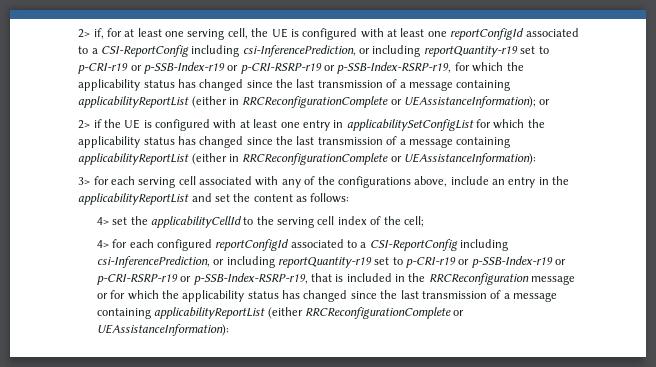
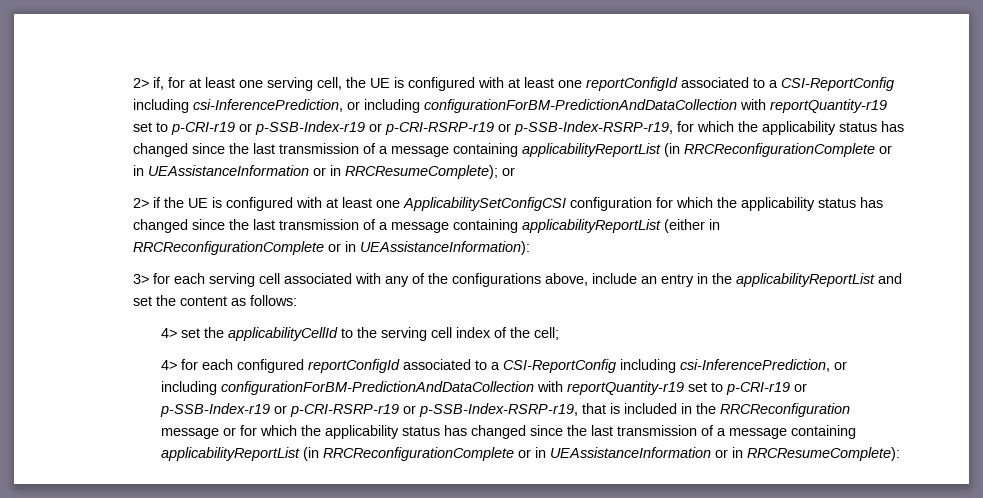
- 2> if, for at least one serving cell, the UE is configured with at least one reportConfigId associated to a CSI-ReportConfig including csi-InferencePrediction, or including reportQuantity-r19 set to p-CRI-r19 or p-SSB-Index-r19 or p-CRI-RSRP-r19 or p-SSB-Index-RSRP-r19, for which the applicability status has changed since the last transmission of a message containing applicabilityReportList (either in RRCReconfigurationComplete or UEAssistanceInformation); or
+ 2> if, for at least one serving cell, the UE is configured with at least one reportConfigId associated to a CSI-ReportConfig including csi-InferencePrediction, or including configurationForBM-PredictionAndDataCollection with reportQuantity-r19 set to p-CRI-r19 or p-SSB-Index-r19 or p-CRI-RSRP-r19 or p-SSB-Index-RSRP-r19, for which the applicability status has changed since the last transmission of a message containing applicabilityReportList (in RRCReconfigurationComplete or in UEAssistanceInformation or in RRCResumeComplete); or
- 2> if the UE is configured with at least one entry in applicabilitySetConfigList for which the applicability status has changed since the last transmission of a message containing applicabilityReportList (either in RRCReconfigurationComplete or UEAssistanceInformation):
+ 2> if the UE is configured with at least one ApplicabilitySetConfigCSI configuration for which the applicability status has changed since the last transmission of a message containing applicabilityReportList (either in RRCReconfigurationComplete or in UEAssistanceInformation):
- 4> for each configured reportConfigId associated to a CSI-ReportConfig including csi-InferencePrediction, or including reportQuantity-r19 set to p-CRI-r19 or p-SSB-Index-r19 or p-CRI-RSRP-r19 or p-SSB-Index-RSRP-r19, that is included in the RRCReconfiguration message or for which the applicability status has changed since the last transmission of a message containing applicabilityReportList (either RRCReconfigurationComplete or UEAssistanceInformation):
+ 4> for each configured reportConfigId associated to a CSI-ReportConfig including csi-InferencePrediction, or including configurationForBM-PredictionAndDataCollection with reportQuantity-r19 set to p-CRI-r19 or p-SSB-Index-r19 or p-CRI-RSRP-r19 or p-SSB-Index-RSRP-r19, that is included in the RRCReconfiguration message or for which the applicability status has changed since the last transmission of a message containing applicabilityReportList (in RRCReconfigurationComplete or in UEAssistanceInformation or in RRCResumeComplete):

